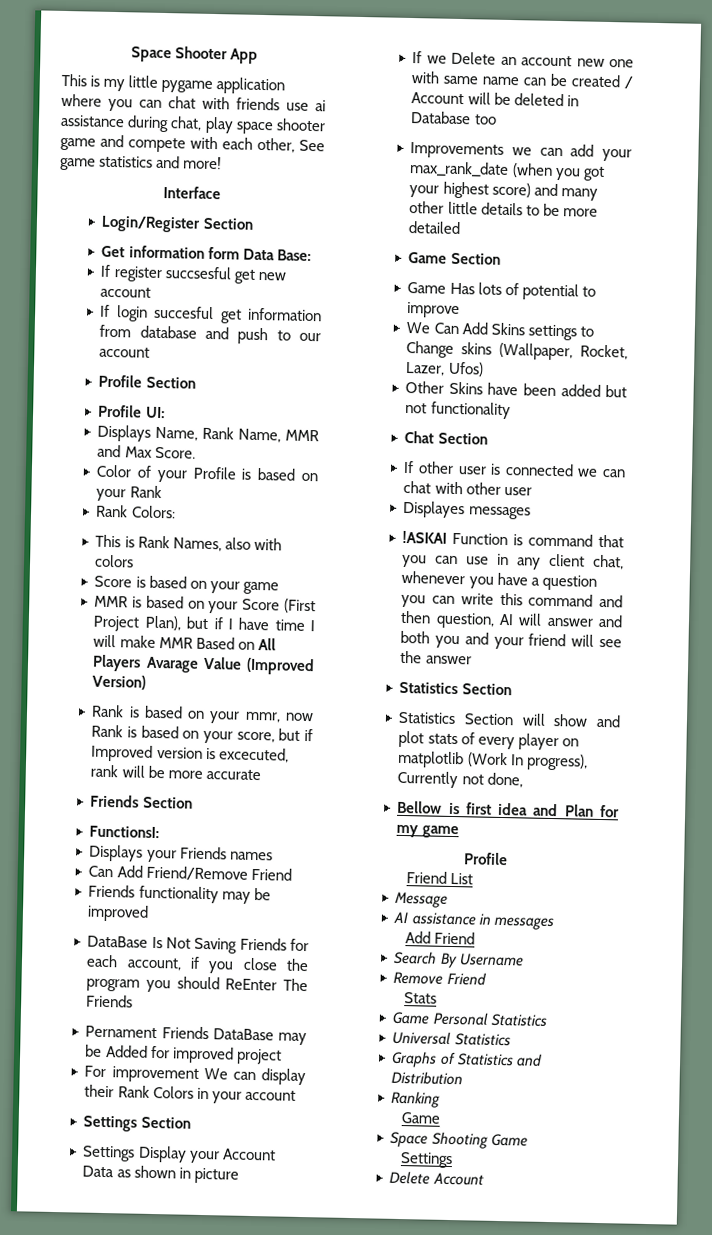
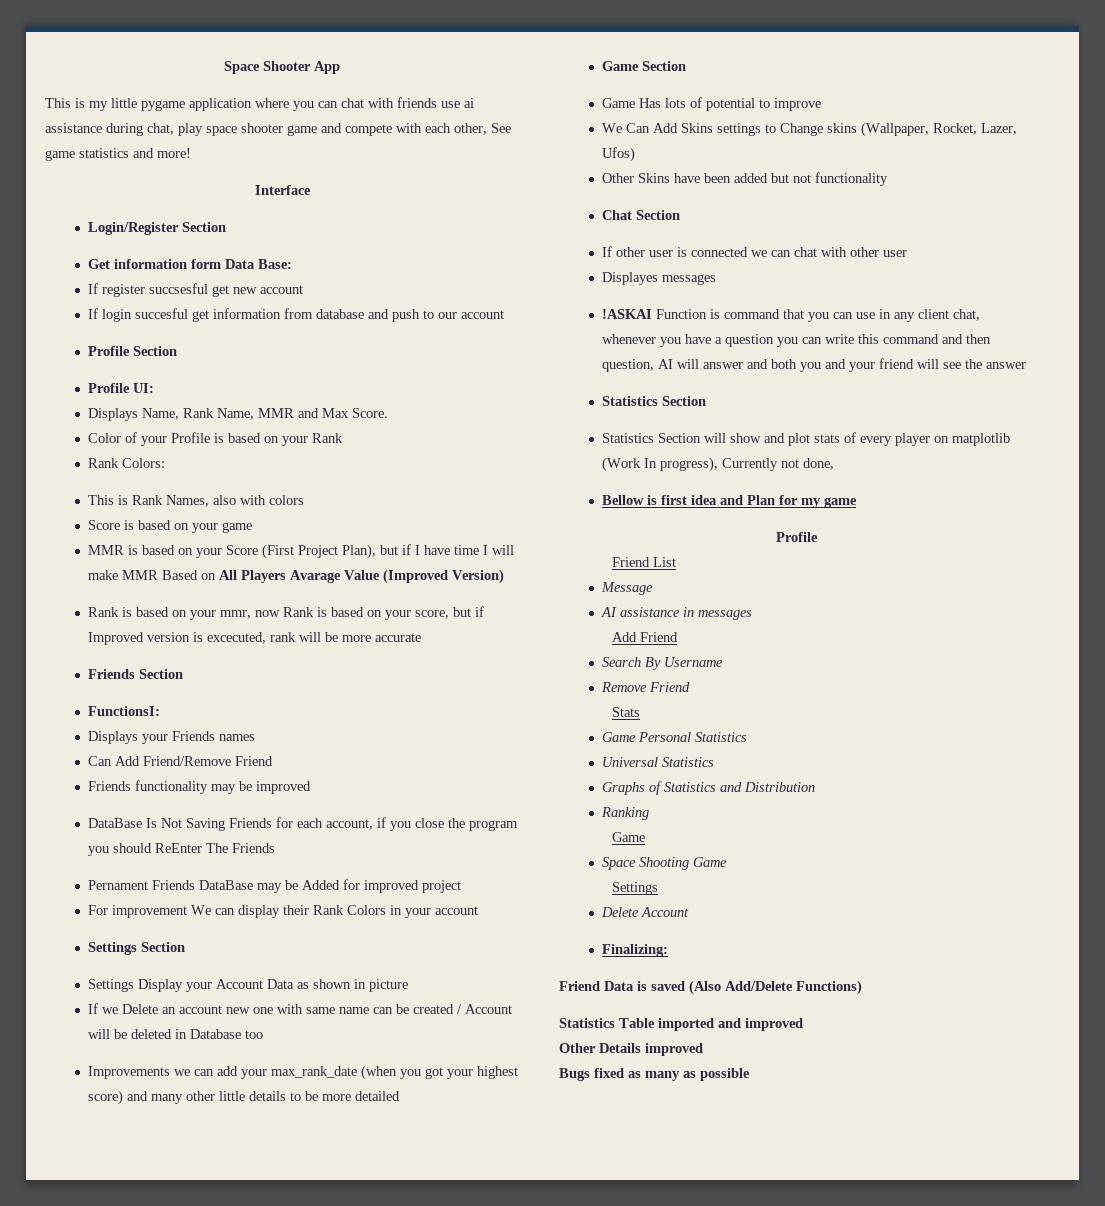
+ Finalizing:
+ Friend Data is saved (Also Add/Delete Functions)
+ Statistics Table imported and improved
+ Other Details improved
+ Bugs fixed as many as possible

